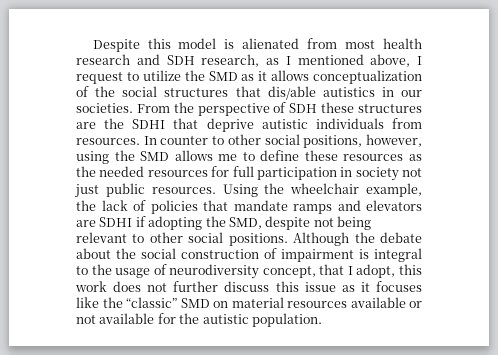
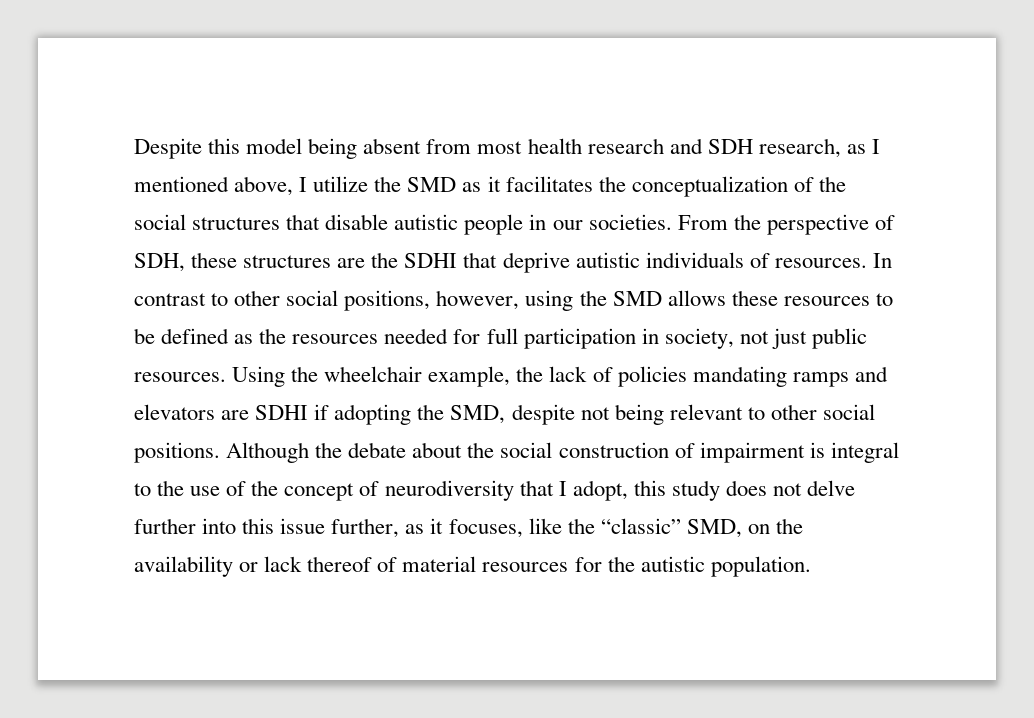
- Despite this model is alienated from most health research and SDH research, as I mentioned above, I request to utilize the SMD as it allows conceptualization of the social structures that dis/able autistics in our societies.
+ Despite this model being absent from most health research and SDH research, as I mentioned above, I utilize the SMD as it facilitates the conceptualization of the social structures that disable autistic people in our societies.
- From the perspective of SDH these structures are the SDHI that deprive autistic individuals from resources.
+ From the perspective of SDH, these structures are the SDHI that deprive autistic individuals of resources.
- In counter to other social positions, however, using the SMD allows me to define these resources as the needed resources for full participation in society not just public resources.
+ In contrast to other social positions, however, using the SMD allows these resources to be defined as the resources needed for full participation in society, not just public resources.
- Using the wheelchair example, the lack of policies that mandate ramps and elevators are SDHI if adopting the SMD, despite not being relevant to other social positions.
+ Using the wheelchair example, the lack of policies mandating ramps and elevators are SDHI if adopting the SMD, despite not being relevant to other social positions.
- Although the debate about the social construction of impairment is integral to the usage of neurodiversity concept, that I adopt, this work does not further discuss this issue as it focuses like the “classic” SMD on material resources available or not available for the autistic population.
+ Although the debate about the social construction of impairment is integral to the use of the concept of neurodiversity that I adopt, this study does not delve further into this issue further, as it focuses, like the “classic” SMD, on the availability or lack thereof of material resources for the autistic population.

